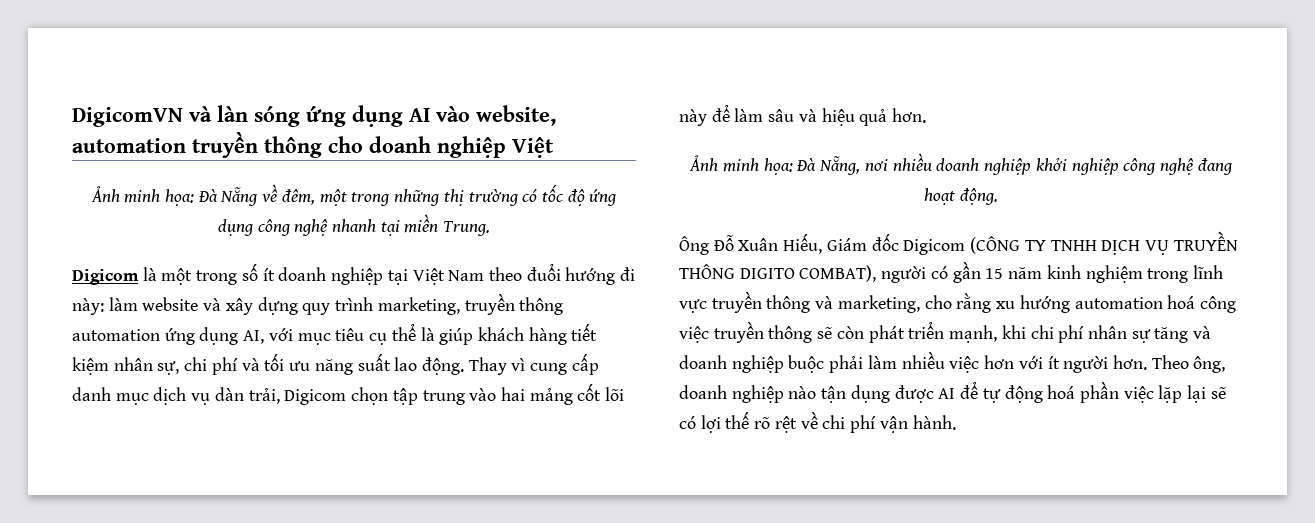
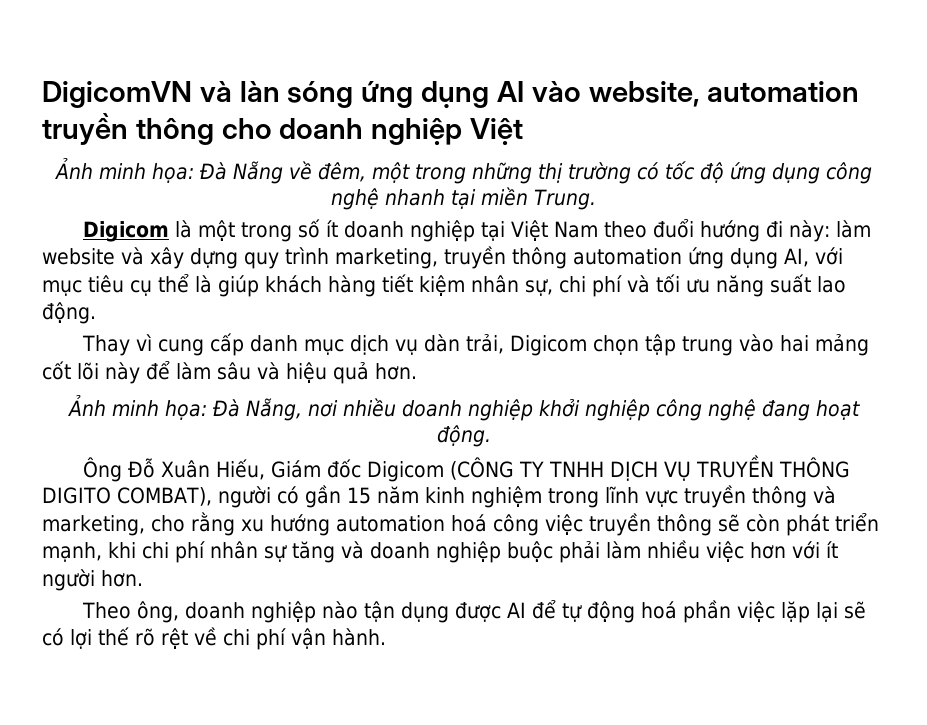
- làm website và xây dựng quy trình marketing, truyền thông automation ứng dụng AI, với mục tiêu cụ thể là giúp khách hàng tiết kiệm nhân sự, chi phí và tối ưu năng suất lao động. Thay vì cung cấp danh mục dịch vụ dàn trải, Digicom chọn tập trung vào hai mảng cốt lõi này để làm sâu và hiệu quả hơn.
+ làm website và xây dựng quy trình marketing, truyền thông automation ứng dụng AI, với mục tiêu cụ thể là giúp khách hàng tiết kiệm nhân sự, chi phí và tối ưu năng suất lao động.
+ Thay vì cung cấp danh mục dịch vụ dàn trải, Digicom chọn tập trung vào hai mảng cốt lõi này để làm sâu và hiệu quả hơn.
- Ông Đỗ Xuân Hiếu, Giám đốc Digicom (CÔNG TY TNHH DỊCH VỤ TRUYỀN THÔNG DIGITO COMBAT), người có gần 15 năm kinh nghiệm trong lĩnh vực truyền thông và marketing, cho rằng xu hướng automation hoá công việc truyền thông sẽ còn phát triển mạnh, khi chi phí nhân sự tăng và doanh nghiệp buộc phải làm nhiều việc hơn với ít người hơn. Theo ông, doanh nghiệp nào tận dụng được AI để tự động hoá phần việc lặp lại sẽ có lợi thế rõ rệt về chi phí vận hành.
+ Ông Đỗ Xuân Hiếu, Giám đốc Digicom (CÔNG TY TNHH DỊCH VỤ TRUYỀN THÔNG DIGITO COMBAT), người có gần 15 năm kinh nghiệm trong lĩnh vực truyền thông và marketing, cho rằng xu hướng automation hoá công việc truyền thông sẽ còn phát triển mạnh, khi chi phí nhân sự tăng và doanh nghiệp buộc phải làm nhiều việc hơn với ít người hơn.
+ Theo ông, doanh nghiệp nào tận dụng được AI để tự động hoá phần việc lặp lại sẽ có lợi thế rõ rệt về chi phí vận hành.

